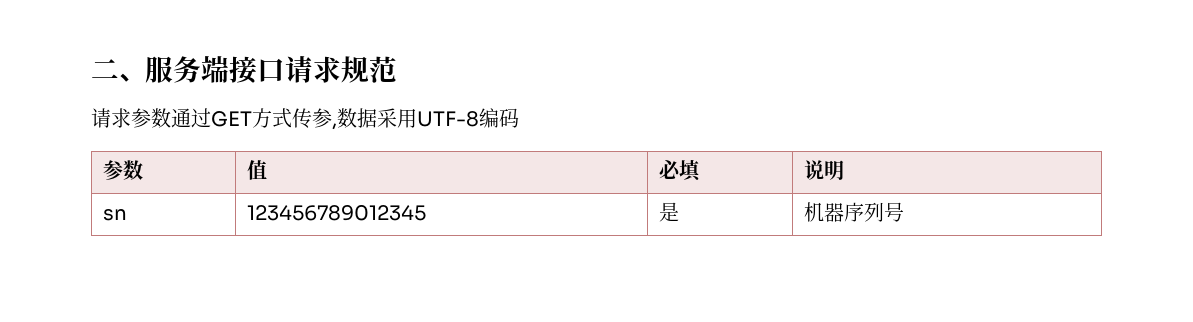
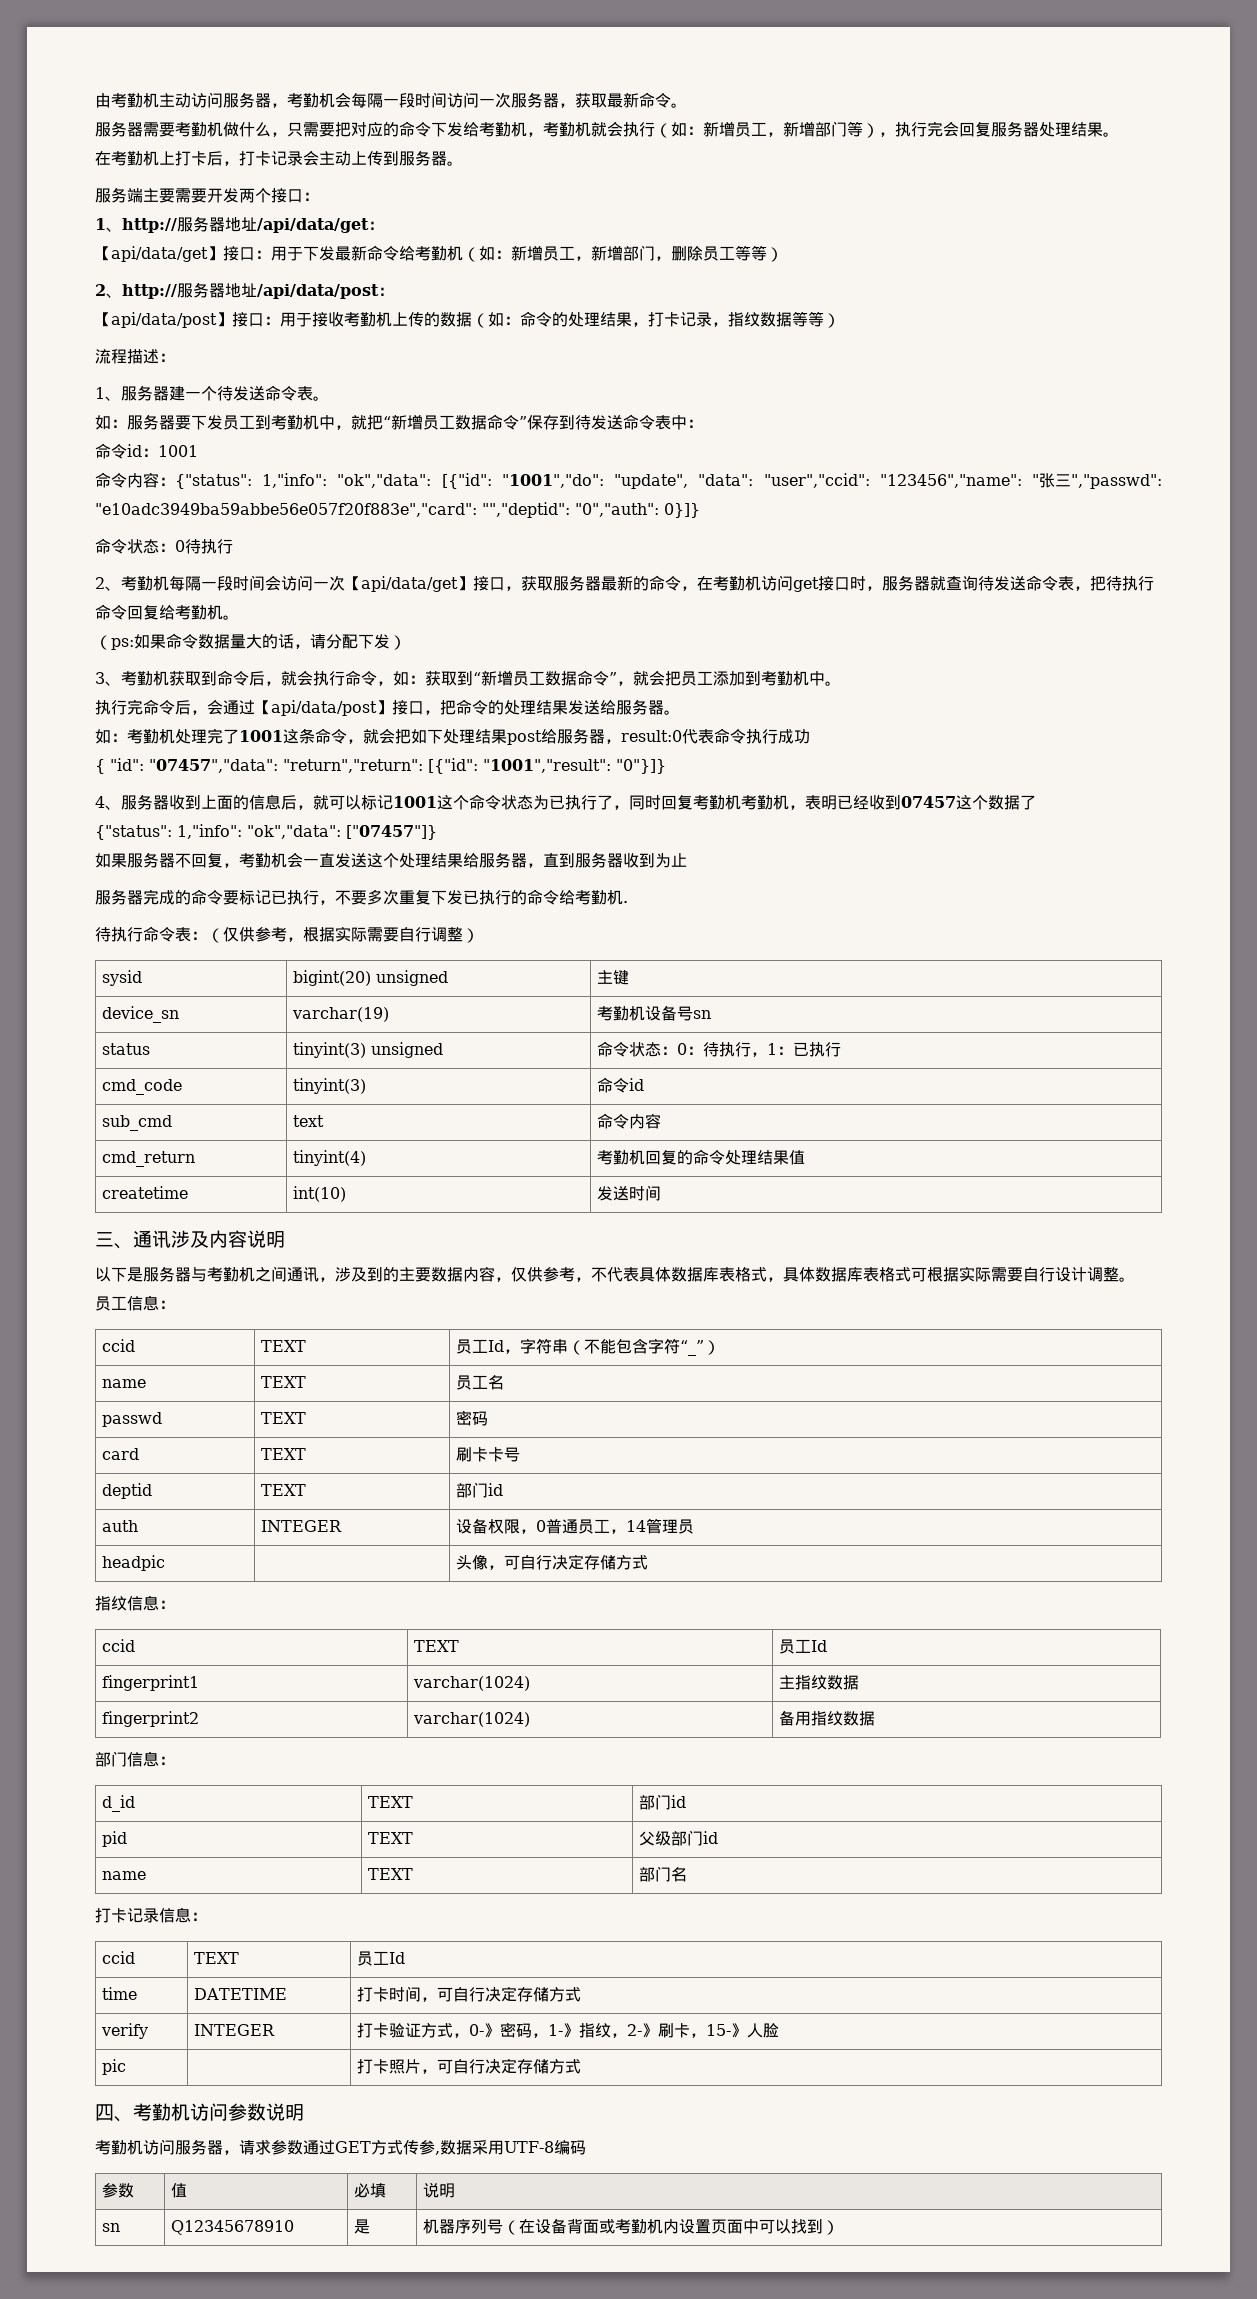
- 二、服务端接口请求规范
- 请求参数通过GET方式传参,数据采用UTF-8编码
+ 由考勤机主动访问服务器，考勤机会每隔一段时间访问一次服务器，获取最新命令。
+ 服务器需要考勤机做什么，只需要把对应的命令下发给考勤机，考勤机就会执行（如：新增员工，新增部门等），执行完会回复服务器处理结果。
+ 在考勤机上打卡后，打卡记录会主动上传到服务器。
+ 服务端主要需要开发两个接口：
+ 1、http://服务器地址/api/data/get：
+ 【api/data/get】接口：用于下发最新命令给考勤机（如：新增员工，新增部门，删除员工等等）
+ 2、http://服务器地址/api/data/post：
+ 【api/data/post】接口：用于接收考勤机上传的数据（如：命令的处理结果，打卡记录，指纹数据等等）
+ 流程描述：
+ 1、服务器建一个待发送命令表。
+ 如：服务器要下发员工到考勤机中，就把“新增员工数据命令”保存到待发送命令表中：
+ 命令id：1001
+ 命令内容：{"status": 1,"info": "ok","data": [{"id": "1001","do": "update", "data": "user","ccid": "123456","name": "张三","passwd": "e10adc3949ba59abbe56e057f20f883e","card": "","deptid": "0","auth": 0}]}
+ 命令状态：0待执行
+ 2、考勤机每隔一段时间会访问一次【api/data/get】接口，获取服务器最新的命令，在考勤机访问get接口时，服务器就查询待发送命令表，把待执行命令回复给考勤机。
+ （ps:如果命令数据量大的话，请分配下发）
+ 3、考勤机获取到命令后，就会执行命令，如：获取到“新增员工数据命令”，就会把员工添加到考勤机中。
+ 执行完命令后，会通过【api/data/post】接口，把命令的处理结果发送给服务器。
+ 如：考勤机处理完了1001这条命令，就会把如下处理结果post给服务器，result:0代表命令执行成功
+ { "id": "07457","data": "return","return": [{"id": "1001","result": "0"}]}
+ 4、服务器收到上面的信息后，就可以标记1001这个命令状态为已执行了，同时回复考勤机考勤机，表明已经收到07457这个数据了
+ {"status": 1,"info": "ok","data": ["07457"]}
+ 如果服务器不回复，考勤机会一直发送这个处理结果给服务器，直到服务器收到为止
+ 服务器完成的命令要标记已执行，不要多次重复下发已执行的命令给考勤机.
+ 待执行命令表：（仅供参考，根据实际需要自行调整）
+ sysid | bigint(20) unsigned | 主键
+ device_sn | varchar(19) | 考勤机设备号sn
+ status | tinyint(3) unsigned | 命令状态：0：待执行，1：已执行
+ cmd_code | tinyint(3) | 命令id
+ sub_cmd | text | 命令内容
+ cmd_return | tinyint(4) | 考勤机回复的命令处理结果值
+ createtime | int(10) | 发送时间
+ 三、通讯涉及内容说明
+ 以下是服务器与考勤机之间通讯，涉及到的主要数据内容，仅供参考，不代表具体数据库表格式，具体数据库表格式可根据实际需要自行设计调整。
+ 员工信息：
+ ccid | TEXT | 员工Id，字符串（不能包含字符“_”）
+ name | TEXT | 员工名
+ passwd | TEXT | 密码
+ card | TEXT | 刷卡卡号
+ deptid | TEXT | 部门id
+ auth | INTEGER | 设备权限，0普通员工，14管理员
+ headpic | | 头像，可自行决定存储方式
+ 指纹信息：
+ ccid | TEXT | 员工Id
+ fingerprint1 | varchar(1024) | 主指纹数据
+ fingerprint2 | varchar(1024) | 备用指纹数据
+ 部门信息：
+ d_id | TEXT | 部门id
+ pid | TEXT | 父级部门id
+ name | TEXT | 部门名
+ 打卡记录信息：
+ ccid | TEXT | 员工Id
+ time | DATETIME | 打卡时间，可自行决定存储方式
+ verify | INTEGER | 打卡验证方式，0-》密码，1-》指纹，2-》刷卡，15-》人脸
+ pic | | 打卡照片，可自行决定存储方式
+ 四、考勤机访问参数说明
+ 考勤机访问服务器，请求参数通过GET方式传参,数据采用UTF-8编码
- sn | 123456789012345 | 是 | 机器序列号
+ sn | Q12345678910 | 是 | 机器序列号（在设备背面或考勤机内设置页面中可以找到）

